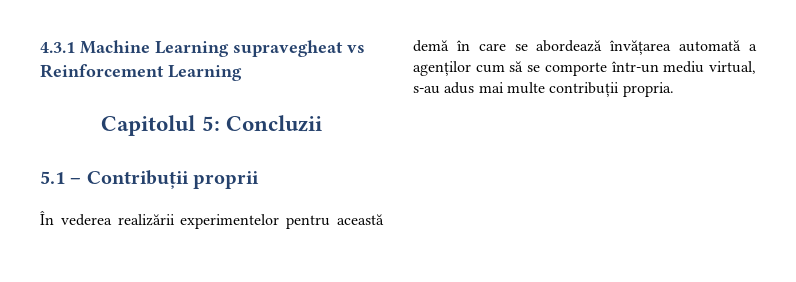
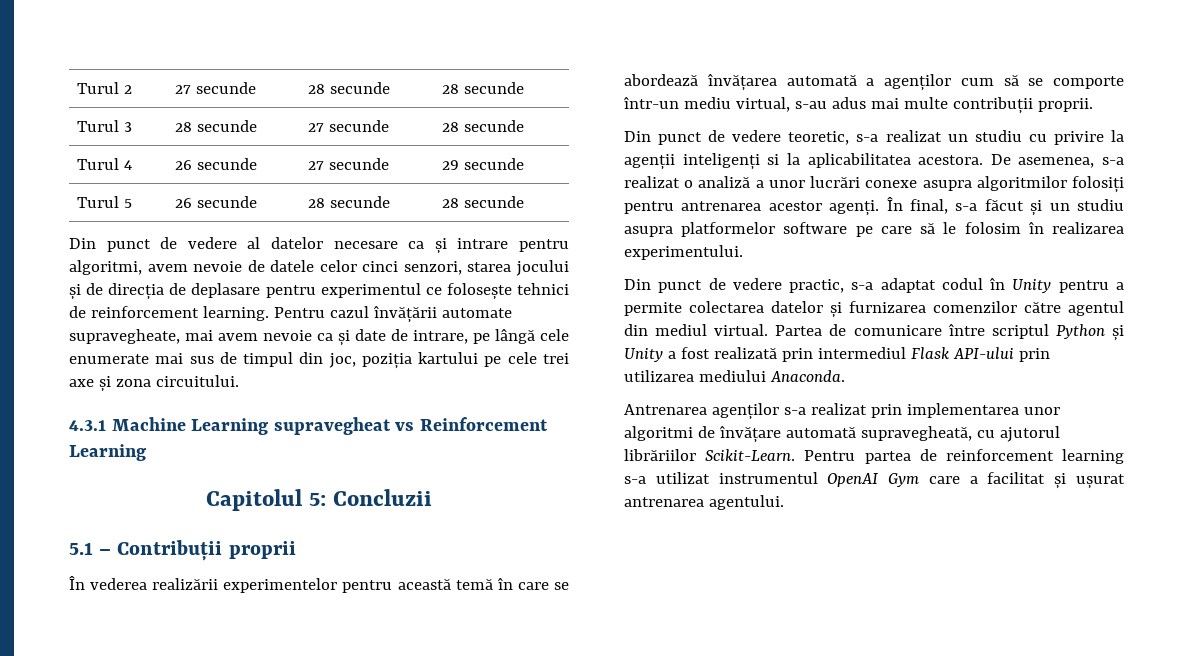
+ Turul 2 | 27 secunde | 28 secunde | 28 secunde
+ Turul 3 | 28 secunde | 27 secunde | 28 secunde
+ Turul 4 | 26 secunde | 27 secunde | 29 secunde
+ Turul 5 | 26 secunde | 28 secunde | 28 secunde
+ Din punct de vedere al datelor necesare ca și intrare pentru algoritmi, avem nevoie de datele celor cinci senzori, starea jocului și de direcția de deplasare pentru experimentul ce folosește tehnici de reinforcement learning. Pentru cazul învățării automate supravegheate, mai avem nevoie ca și date de intrare, pe lângă cele enumerate mai sus de timpul din joc, poziția kartului pe cele trei axe și zona circuitului.
- În vederea realizării experimentelor pentru această demă în care se abordează învățarea automată a agenților cum să se comporte într-un mediu virtual, s-au adus mai multe contribuții propria.
+ În vederea realizării experimentelor pentru această temă în care se abordează învățarea automată a agenților cum să se comporte într-un mediu virtual, s-au adus mai multe contribuții proprii.
+ Din punct de vedere teoretic, s-a realizat un studiu cu privire la agenții inteligenți si la aplicabilitatea acestora. De asemenea, s-a realizat o analiză a unor lucrări conexe asupra algoritmilor folosiți pentru antrenarea acestor agenți. În final, s-a făcut și un studiu asupra platformelor software pe care să le folosim în realizarea experimentului.
+ Din punct de vedere practic, s-a adaptat codul în Unity pentru a permite colectarea datelor și furnizarea comenzilor către agentul din mediul virtual. Partea de comunicare între scriptul Python și Unity a fost realizată prin intermediul Flask API-ului prin utilizarea mediului Anaconda.
+ Antrenarea agenților s-a realizat prin implementarea unor algoritmi de învățare automată supravegheată, cu ajutorul librăriilor Scikit-Learn. Pentru partea de reinforcement learning s-a utilizat instrumentul OpenAI Gym care a facilitat și ușurat antrenarea agentului.

